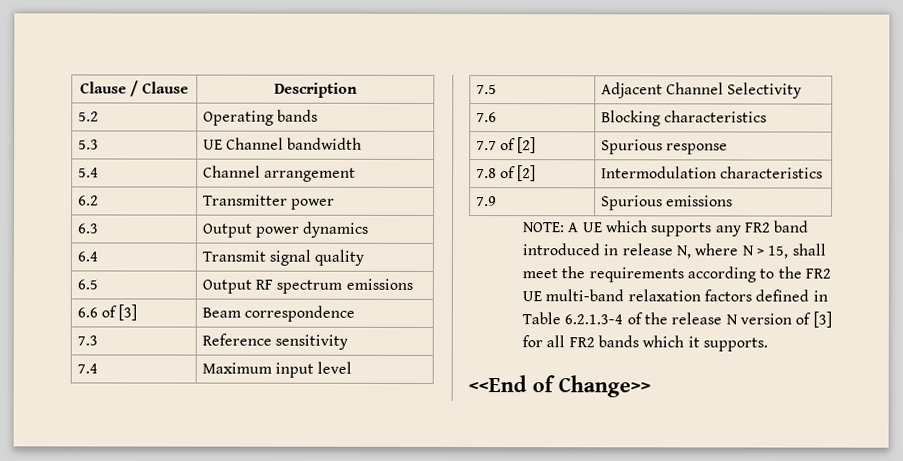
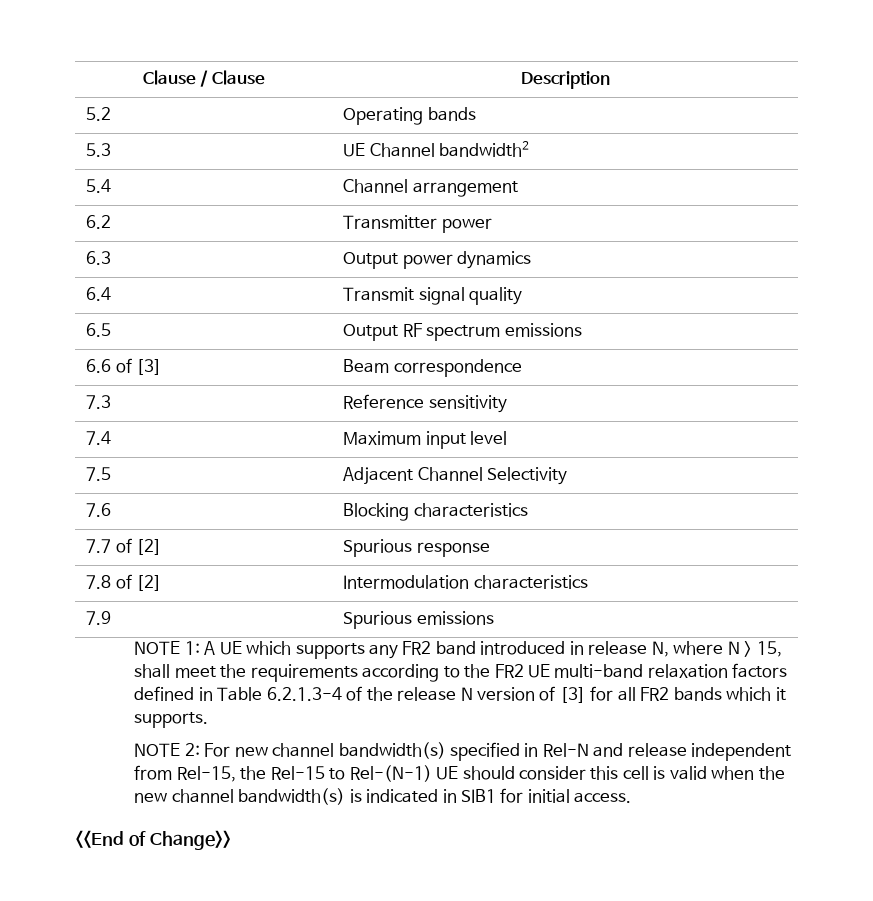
- 5.3 | UE Channel bandwidth
+ 5.3 | UE Channel bandwidth2
- NOTE: A UE which supports any FR2 band introduced in release N, where N > 15, shall meet the requirements according to the FR2 UE multi-band relaxation factors defined in Table 6.2.1.3-4 of the release N version of [3] for all FR2 bands which it supports.
+ NOTE 1: A UE which supports any FR2 band introduced in release N, where N > 15, shall meet the requirements according to the FR2 UE multi-band relaxation factors defined in Table 6.2.1.3-4 of the release N version of [3] for all FR2 bands which it supports.
+ NOTE 2: For new channel bandwidth(s) specified in Rel-N and release independent from Rel-15, the Rel-15 to Rel-(N-1) UE should consider this cell is valid when the new channel bandwidth(s) is indicated in SIB1 for initial access.

